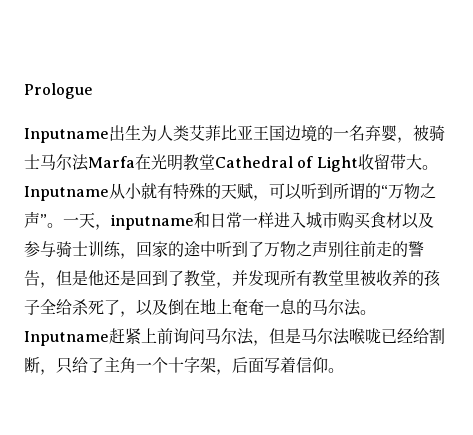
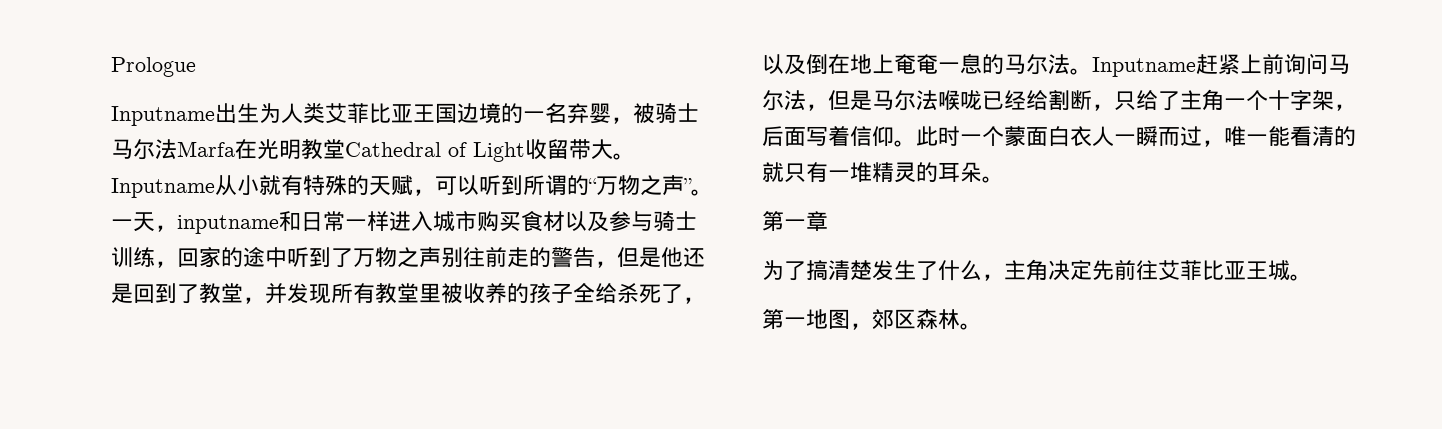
+ 此时一个蒙面白衣人一瞬而过，唯一能看清的就只有一堆精灵的耳朵。
+ 第一章
+ 为了搞清楚发生了什么，主角决定先前往艾菲比亚王城。
+ 第一地图，郊区森林。

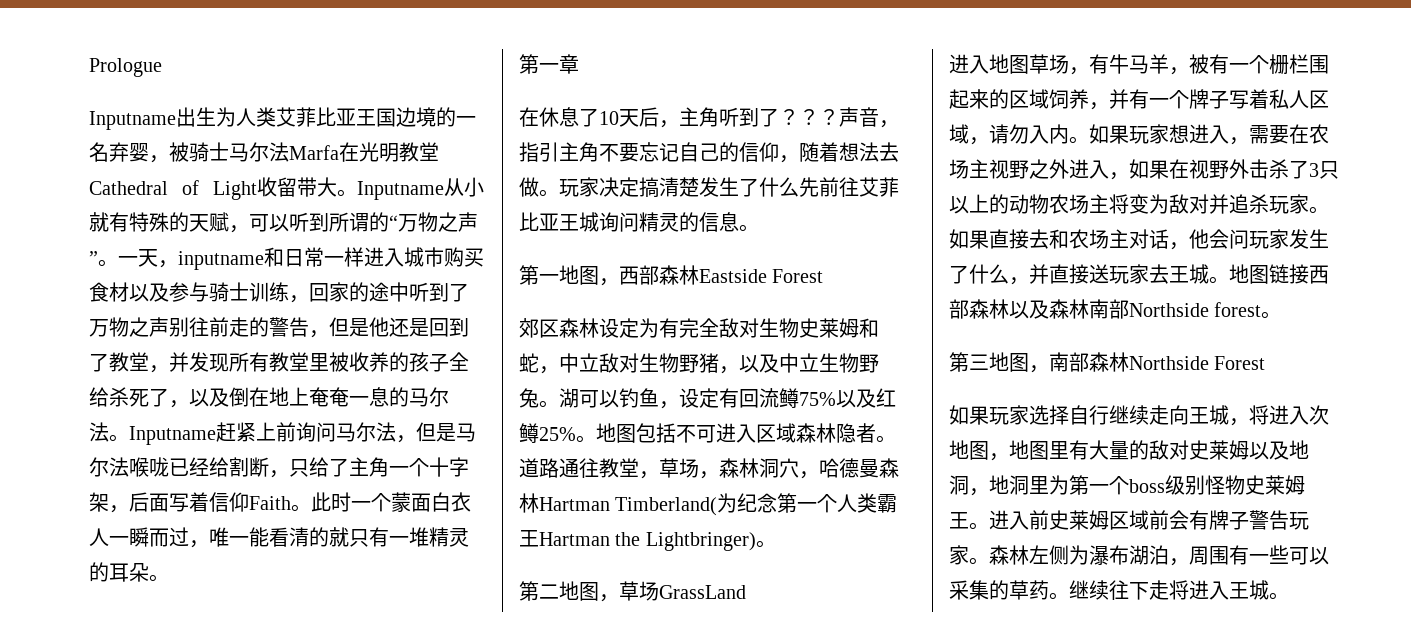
- Inputname赶紧上前询问马尔法，但是马尔法喉咙已经给割断，只给了主角一个十字架，后面写着信仰。
+ Inputname赶紧上前询问马尔法，但是马尔法喉咙已经给割断，只给了主角一个十字架，后面写着信仰Faith。
- 为了搞清楚发生了什么，主角决定先前往艾菲比亚王城。
+ 在休息了10天后，主角听到了？？？声音，指引主角不要忘记自己的信仰，随着想法去做。玩家决定搞清楚发生了什么先前往艾菲比亚王城询问精灵的信息。
- 第一地图，郊区森林。
+ 第一地图，西部森林Eastside Forest
+ 郊区森林设定为有完全敌对生物史莱姆和蛇，中立敌对生物野猪，以及中立生物野兔。湖可以钓鱼，设定有回流鳟75%以及红鳟25%。地图包括不可进入区域森林隐者。道路通往教堂，草场，森林洞穴，哈德曼森林Hartman Timberland(为纪念第一个人类霸王Hartman the Lightbringer)。
+ 第二地图，草场GrassLand
+ 进入地图草场，有牛马羊，被有一个栅栏围起来的区域饲养，并有一个牌子写着私人区域，请勿入内。如果玩家想进入，需要在农场主视野之外进入，如果在视野外击杀了3只以上的动物农场主将变为敌对并追杀玩家。如果直接去和农场主对话，他会问玩家发生了什么，并直接送玩家去王城。地图链接西部森林以及森林南部Northside forest。
+ 第三地图，南部森林Northside Forest
+ 如果玩家选择自行继续走向王城，将进入次地图，地图里有大量的敌对史莱姆以及地洞，地洞里为第一个boss级别怪物史莱姆王。进入前史莱姆区域前会有牌子警告玩家。森林左侧为瀑布湖泊，周围有一些可以采集的草药。继续往下走将进入王城。

